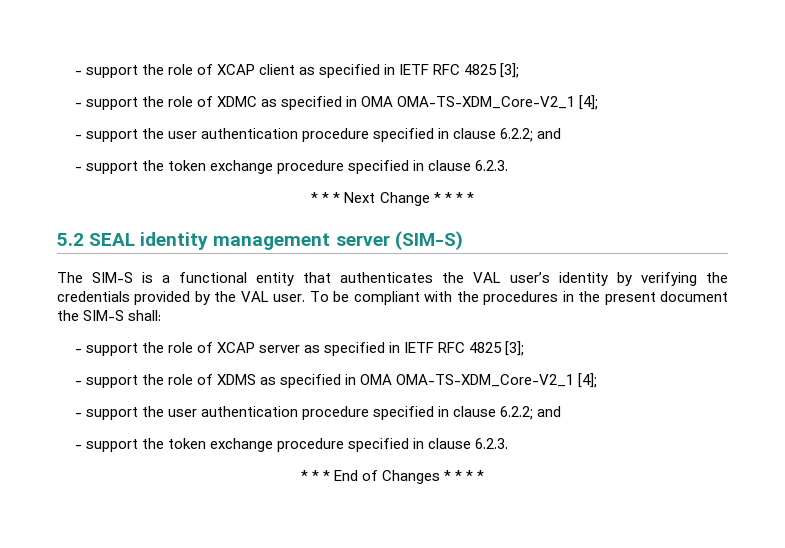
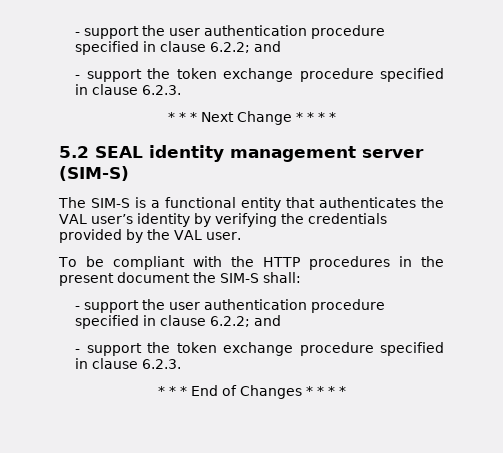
- - support the role of XCAP client as specified in IETF RFC 4825 [3];
- - support the role of XDMC as specified in OMA OMA-TS-XDM_Core-V2_1 [4];
- The SIM-S is a functional entity that authenticates the VAL user’s identity by verifying the credentials provided by the VAL user. To be compliant with the procedures in the present document the SIM-S shall:
+ The SIM-S is a functional entity that authenticates the VAL user’s identity by verifying the credentials provided by the VAL user.
+ To be compliant with the HTTP procedures in the present document the SIM-S shall:
- - support the role of XCAP server as specified in IETF RFC 4825 [3];
- - support the role of XDMS as specified in OMA OMA-TS-XDM_Core-V2_1 [4];

